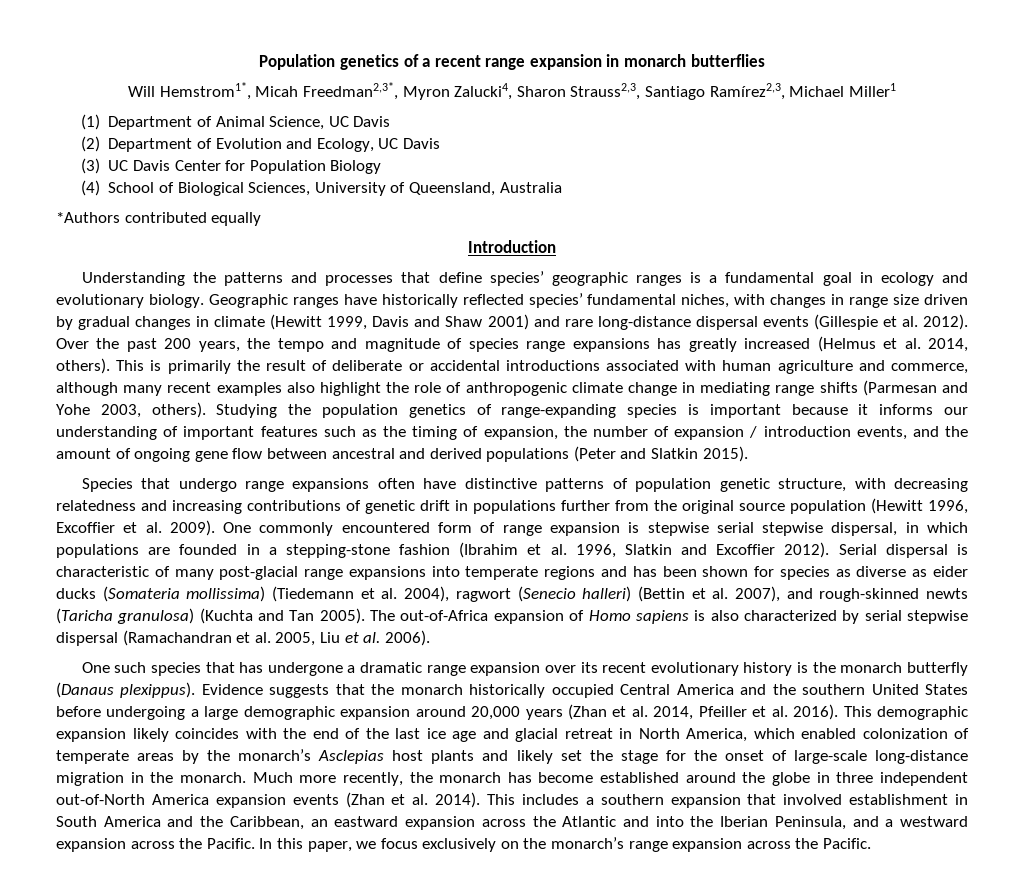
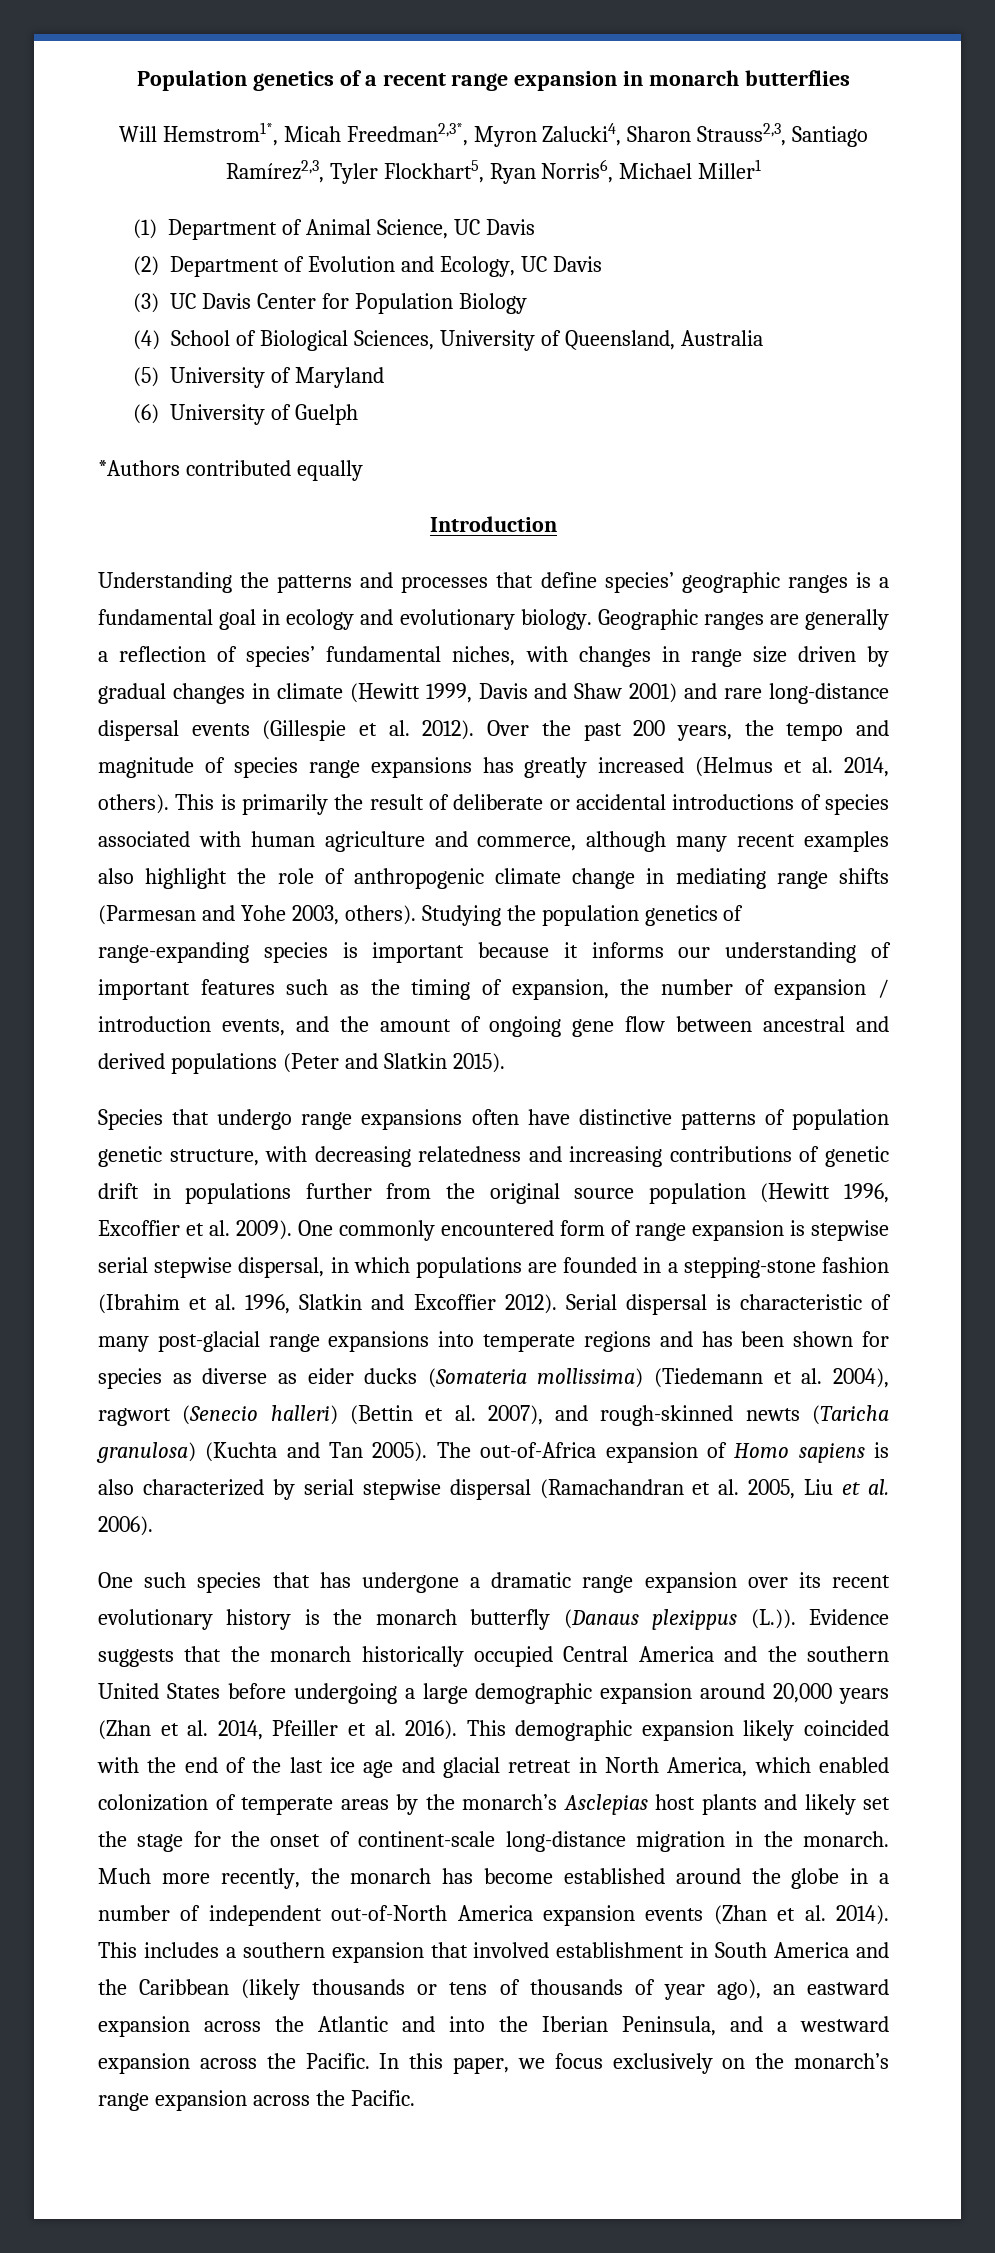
- Will Hemstrom1*, Micah Freedman2,3*, Myron Zalucki4, Sharon Strauss2,3, Santiago Ramírez2,3, Michael Miller1
+ Will Hemstrom1*, Micah Freedman2,3*, Myron Zalucki4, Sharon Strauss2,3, Santiago Ramírez2,3, Tyler Flockhart5, Ryan Norris6, Michael Miller1
+ (5) University of Maryland
+ (6) University of Guelph
- Geographic ranges have historically reflected species’ fundamental niches, with changes in range size driven by gradual changes in climate (Hewitt 1999, Davis and Shaw 2001) and rare long-distance dispersal events (Gillespie et al. 2012).
+ Geographic ranges are generally a reflection of species’ fundamental niches, with changes in range size driven by gradual changes in climate (Hewitt 1999, Davis and Shaw 2001) and rare long-distance dispersal events (Gillespie et al. 2012).
- This is primarily the result of deliberate or accidental introductions associated with human agriculture and commerce, although many recent examples also highlight the role of anthropogenic climate change in mediating range shifts (Parmesan and Yohe 2003, others).
+ This is primarily the result of deliberate or accidental introductions of species associated with human agriculture and commerce, although many recent examples also highlight the role of anthropogenic climate change in mediating range shifts (Parmesan and Yohe 2003, others).
- One such species that has undergone a dramatic range expansion over its recent evolutionary history is the monarch butterfly (Danaus plexippus). Evidence suggests that the monarch historically occupied Central America and the southern United States before undergoing a large demographic expansion around 20,000 years (Zhan et al. 2014, Pfeiller et al. 2016).
+ One such species that has undergone a dramatic range expansion over its recent evolutionary history is the monarch butterfly (Danaus plexippus (L.)). Evidence suggests that the monarch historically occupied Central America and the southern United States before undergoing a large demographic expansion around 20,000 years (Zhan et al. 2014, Pfeiller et al. 2016).
- This demographic expansion likely coincides with the end of the last ice age and glacial retreat in North America, which enabled colonization of temperate areas by the monarch’s Asclepias host plants and likely set the stage for the onset of large-scale long-distance migration in the monarch.
+ This demographic expansion likely coincided with the end of the last ice age and glacial retreat in North America, which enabled colonization of temperate areas by the monarch’s Asclepias host plants and likely set the stage for the onset of continent-scale long-distance migration in the monarch.
- Much more recently, the monarch has become established around the globe in three independent out-of-North America expansion events (Zhan et al. 2014).
+ Much more recently, the monarch has become established around the globe in a number of independent out-of-North America expansion events (Zhan et al. 2014).
- This includes a southern expansion that involved establishment in South America and the Caribbean, an eastward expansion across the Atlantic and into the Iberian Peninsula, and a westward expansion across the Pacific.
+ This includes a southern expansion that involved establishment in South America and the Caribbean (likely thousands or tens of thousands of year ago), an eastward expansion across the Atlantic and into the Iberian Peninsula, and a westward expansion across the Pacific.

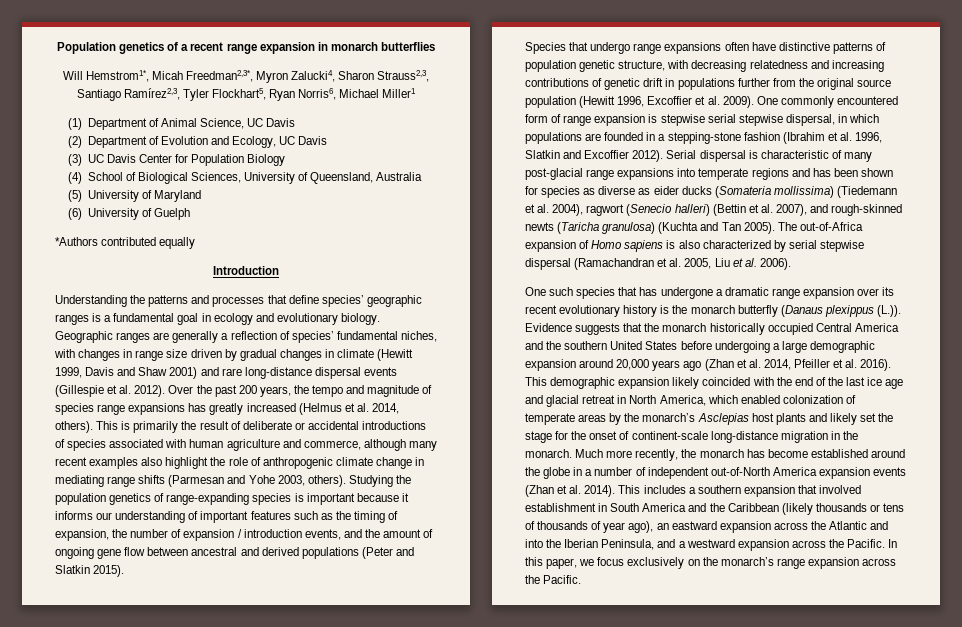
- One such species that has undergone a dramatic range expansion over its recent evolutionary history is the monarch butterfly (Danaus plexippus (L.)). Evidence suggests that the monarch historically occupied Central America and the southern United States before undergoing a large demographic expansion around 20,000 years (Zhan et al. 2014, Pfeiller et al. 2016).
+ One such species that has undergone a dramatic range expansion over its recent evolutionary history is the monarch butterfly (Danaus plexippus (L.)). Evidence suggests that the monarch historically occupied Central America and the southern United States before undergoing a large demographic expansion around 20,000 years ago (Zhan et al. 2014, Pfeiller et al. 2016).

